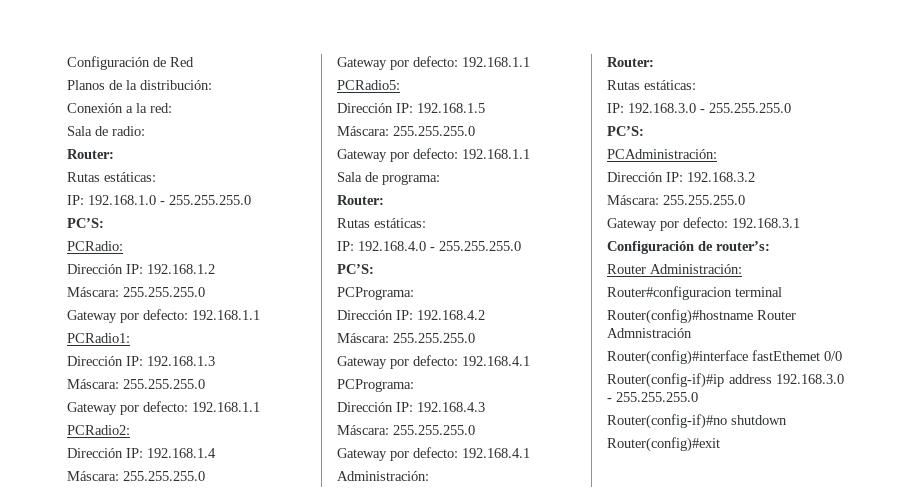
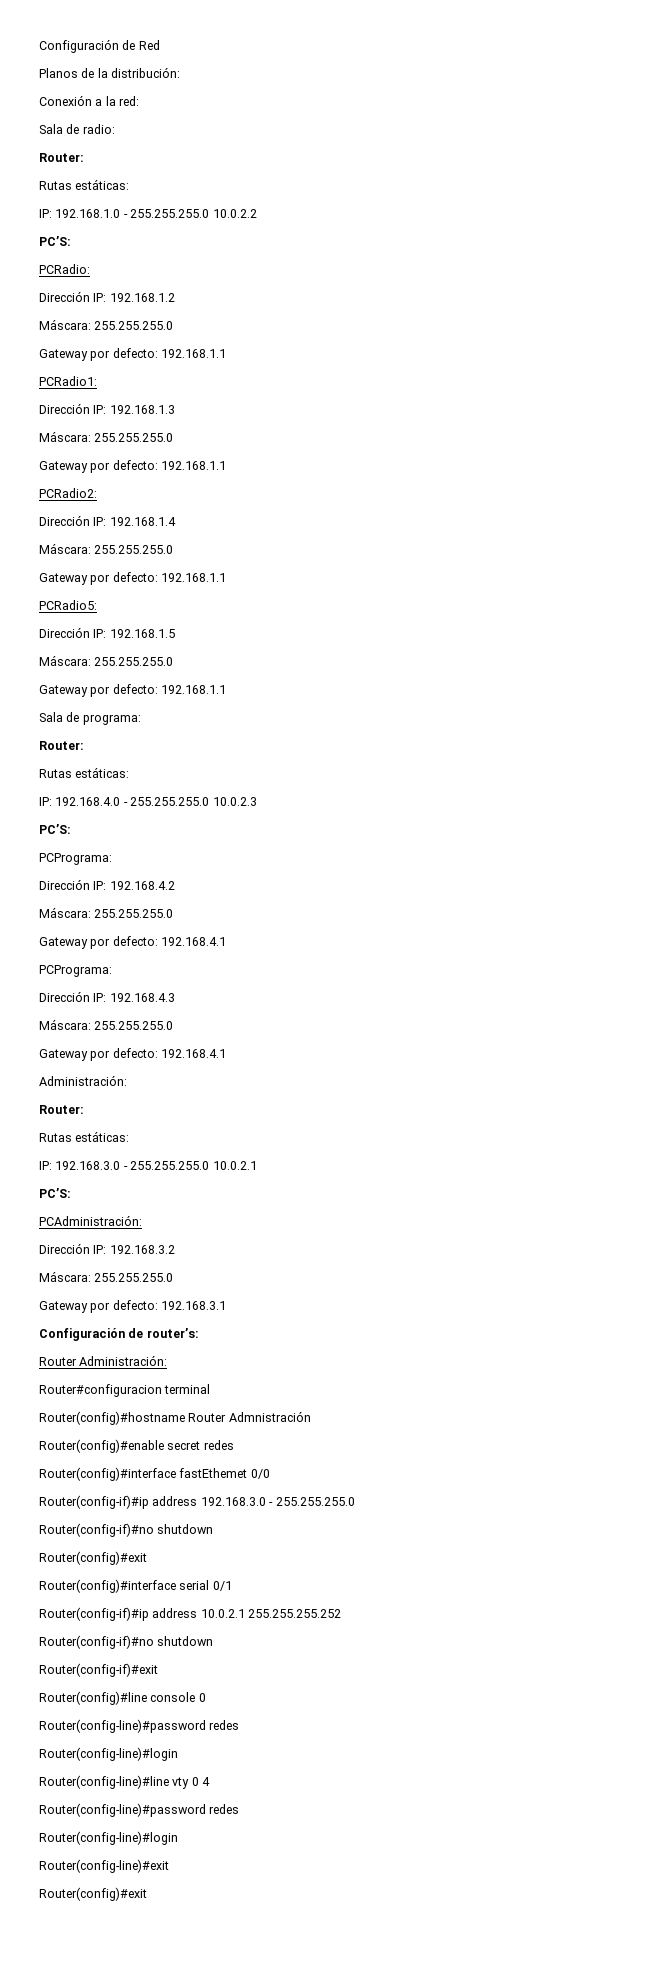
- IP: 192.168.1.0 - 255.255.255.0
+ IP: 192.168.1.0 - 255.255.255.0 10.0.2.2
- IP: 192.168.4.0 - 255.255.255.0
+ IP: 192.168.4.0 - 255.255.255.0 10.0.2.3
- IP: 192.168.3.0 - 255.255.255.0
+ IP: 192.168.3.0 - 255.255.255.0 10.0.2.1
+ Router(config)#enable secret redes
+ Router(config)#interface serial 0/1
+ Router(config-if)#ip address 10.0.2.1 255.255.255.252
+ Router(config-if)#no shutdown
+ Router(config-if)#exit
+ Router(config)#line console 0
+ Router(config-line)#password redes
+ Router(config-line)#login
+ Router(config-line)#line vty 0 4
+ Router(config-line)#password redes
+ Router(config-line)#login
+ Router(config-line)#exit
+ Router(config)#exit

